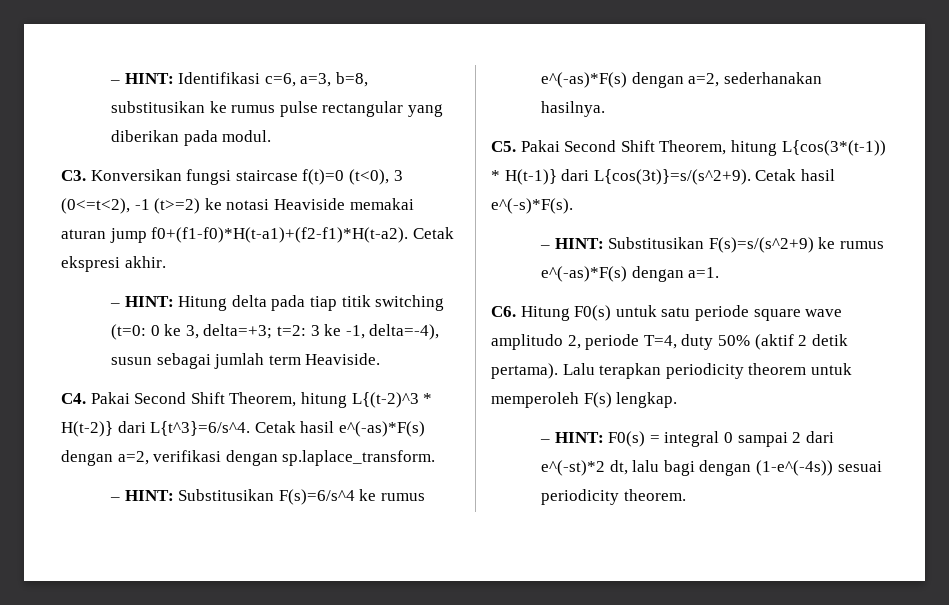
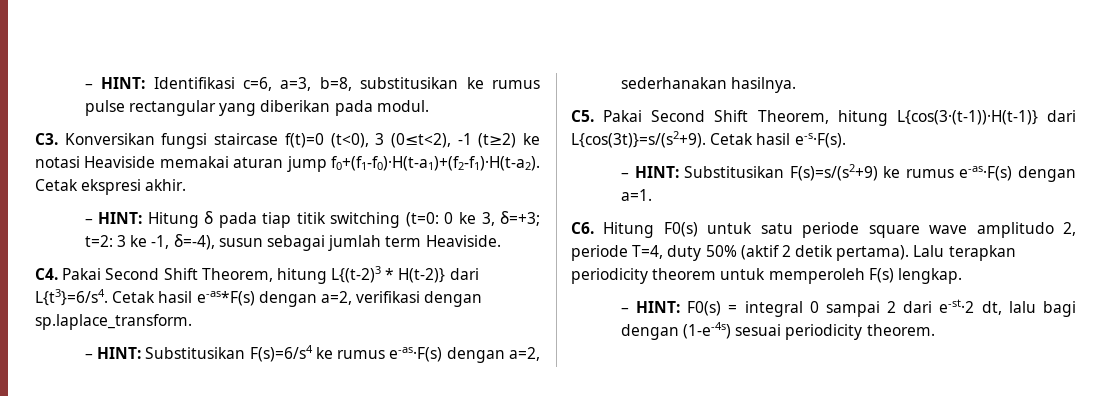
- C3. Konversikan fungsi staircase f(t)=0 (t<0), 3 (0<=t<2), -1 (t>=2) ke notasi Heaviside memakai aturan jump f0+(f1-f0)*H(t-a1)+(f2-f1)*H(t-a2).
+ C3. Konversikan fungsi staircase f(t)=0 (t<0), 3 (0≤t<2), -1 (t≥2) ke notasi Heaviside memakai aturan jump f0+(f1-f0)·H(t-a1)+(f2-f1)·H(t-a2).
- – HINT: Hitung delta pada tiap titik switching (t=0: 0 ke 3, delta=+3; t=2: 3 ke -1, delta=-4), susun sebagai jumlah term Heaviside.
+ – HINT: Hitung δ pada tiap titik switching (t=0: 0 ke 3, δ=+3; t=2: 3 ke -1, δ=-4), susun sebagai jumlah term Heaviside.
- C4. Pakai Second Shift Theorem, hitung L{(t-2)^3 * H(t-2)} dari L{t^3}=6/s^4. Cetak hasil e^(-as)*F(s) dengan a=2, verifikasi dengan sp.laplace_transform.
+ C4. Pakai Second Shift Theorem, hitung L{(t-2)3 * H(t-2)} dari L{t3}=6/s4. Cetak hasil e-as*F(s) dengan a=2, verifikasi dengan sp.laplace_transform.
- – HINT: Substitusikan F(s)=6/s^4 ke rumus e^(-as)*F(s) dengan a=2, sederhanakan hasilnya.
+ – HINT: Substitusikan F(s)=6/s4 ke rumus e-as·F(s) dengan a=2, sederhanakan hasilnya.
- C5. Pakai Second Shift Theorem, hitung L{cos(3*(t-1)) * H(t-1)} dari L{cos(3t)}=s/(s^2+9). Cetak hasil e^(-s)*F(s).
- – HINT: Substitusikan F(s)=s/(s^2+9) ke rumus e^(-as)*F(s) dengan a=1.
+ C5. Pakai Second Shift Theorem, hitung L{cos(3·(t-1))·H(t-1)} dari L{cos(3t)}=s/(s2+9). Cetak hasil e-s·F(s).
+ – HINT: Substitusikan F(s)=s/(s2+9) ke rumus e-as·F(s) dengan a=1.
- – HINT: F0(s) = integral 0 sampai 2 dari e^(-st)*2 dt, lalu bagi dengan (1-e^(-4s)) sesuai periodicity theorem.
+ – HINT: F0(s) = integral 0 sampai 2 dari e-st·2 dt, lalu bagi dengan (1-e-4s) sesuai periodicity theorem.

